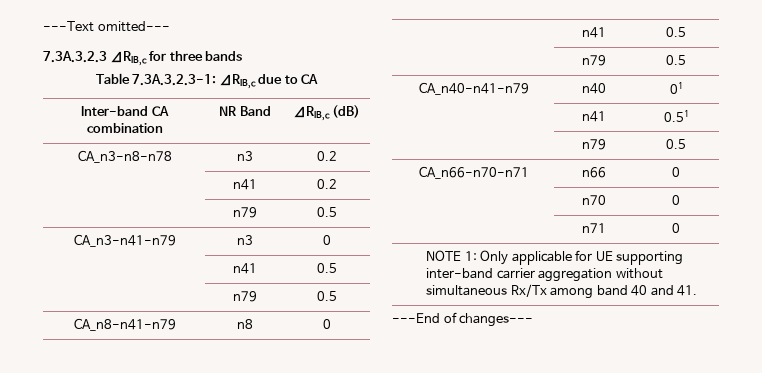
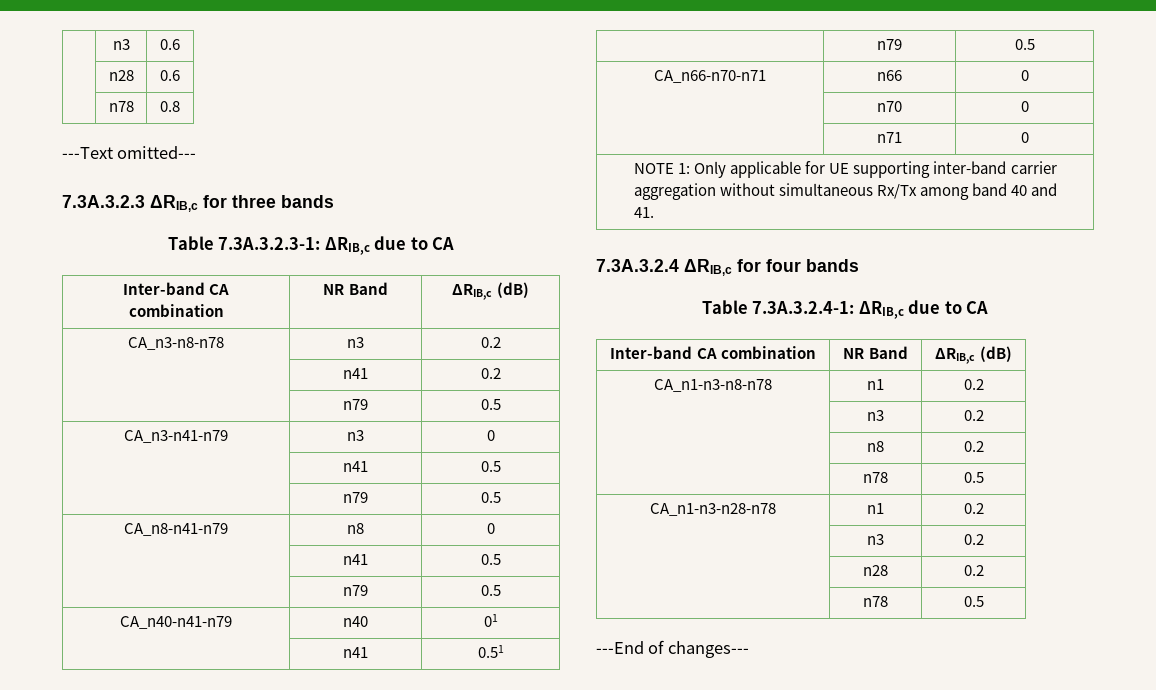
+ | n3 | 0.6
+ | n28 | 0.6
+ | n78 | 0.8
+ 7.3A.3.2.4 ΔRIB,c for four bands
+ Table 7.3A.3.2.4-1: ΔRIB,c due to CA
+ Inter-band CA combination | NR Band | ΔRIB,c (dB)
+ CA_n1-n3-n8-n78 | n1 | 0.2
+ | n3 | 0.2
+ | n8 | 0.2
+ | n78 | 0.5
+ CA_n1-n3-n28-n78 | n1 | 0.2
+ | n3 | 0.2
+ | n28 | 0.2
+ | n78 | 0.5

